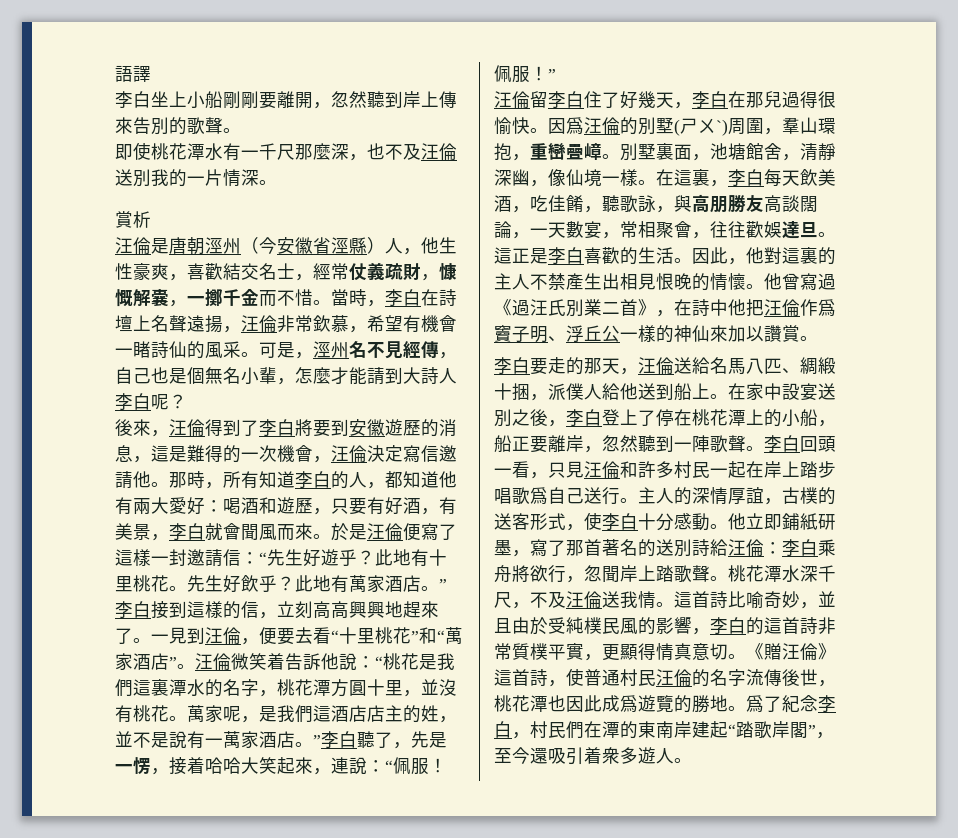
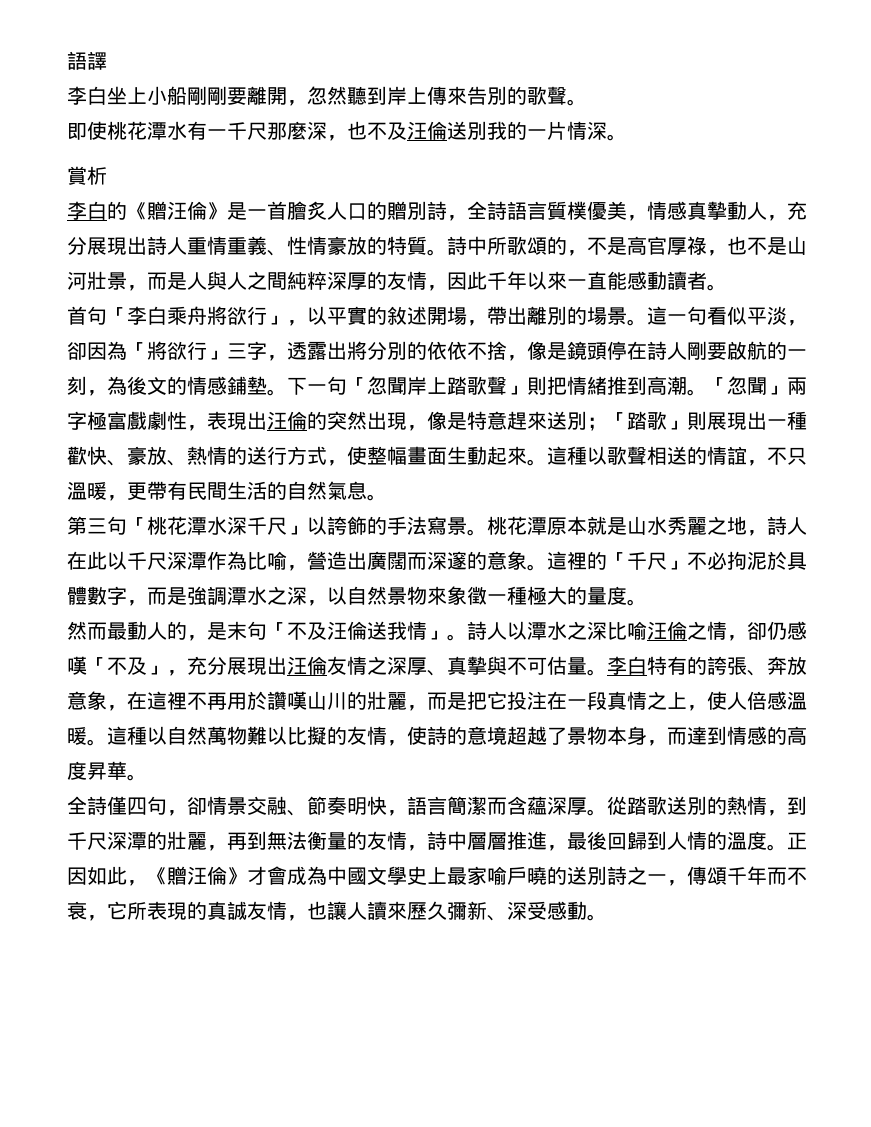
- 汪倫是唐朝涇州（今安徽省涇縣）人，他生性豪爽，喜歡結交名士，經常仗義疏財，慷慨解囊，一擲千金而不惜。當時，李白在詩壇上名聲遠揚，汪倫非常欽慕，希望有機會一睹詩仙的風采。可是，涇州名不見經傳，自己也是個無名小輩，怎麼才能請到大詩人李白呢？
- 後來，汪倫得到了李白將要到安徽遊歷的消息，這是難得的一次機會，汪倫決定寫信邀請他。那時，所有知道李白的人，都知道他有兩大愛好：喝酒和遊歷，只要有好酒，有美景，李白就會聞風而來。於是汪倫便寫了這樣一封邀請信：“先生好遊乎？此地有十里桃花。先生好飲乎？此地有萬家酒店。”李白接到這樣的信，立刻高高興興地趕來了。一見到汪倫，便要去看“十里桃花”和“萬家酒店”。汪倫微笑着告訴他說：“桃花是我們這裏潭水的名字，桃花潭方圓十里，並沒有桃花。萬家呢，是我們這酒店店主的姓，並不是說有一萬家酒店。”李白聽了，先是一愣，接着哈哈大笑起來，連說：“佩服！佩服！”
- 汪倫留李白住了好幾天，李白在那兒過得很愉快。因爲汪倫的別墅(ㄕㄨˋ)周圍，羣山環抱，重巒疊嶂。別墅裏面，池塘館舍，清靜深幽，像仙境一樣。在這裏，李白每天飲美酒，吃佳餚，聽歌詠，與高朋勝友高談闊論，一天數宴，常相聚會，往往歡娛達旦。這正是李白喜歡的生活。因此，他對這裏的主人不禁產生出相見恨晚的情懷。他曾寫過《過汪氏別業二首》，在詩中他把汪倫作爲竇子明、浮丘公一樣的神仙來加以讚賞。
- 李白要走的那天，汪倫送給名馬八匹、綢緞十捆，派僕人給他送到船上。在家中設宴送別之後，李白登上了停在桃花潭上的小船，船正要離岸，忽然聽到一陣歌聲。李白回頭一看，只見汪倫和許多村民一起在岸上踏步唱歌爲自己送行。主人的深情厚誼，古樸的送客形式，使李白十分感動。他立即鋪紙研墨，寫了那首著名的送別詩給汪倫：李白乘舟將欲行，忽聞岸上踏歌聲。桃花潭水深千尺，不及汪倫送我情。這首詩比喻奇妙，並且由於受純樸民風的影響，李白的這首詩非常質樸平實，更顯得情真意切。《贈汪倫》這首詩，使普通村民汪倫的名字流傳後世，桃花潭也因此成爲遊覽的勝地。爲了紀念李白，村民們在潭的東南岸建起“踏歌岸閣”，至今還吸引着衆多遊人。
+ 李白的《贈汪倫》是一首膾炙人口的贈別詩，全詩語言質樸優美，情感真摯動人，充分展現出詩人重情重義、性情豪放的特質。詩中所歌頌的，不是高官厚祿，也不是山河壯景，而是人與人之間純粹深厚的友情，因此千年以來一直能感動讀者。
+ 首句「李白乘舟將欲行」，以平實的敘述開場，帶出離別的場景。這一句看似平淡，卻因為「將欲行」三字，透露出將分別的依依不捨，像是鏡頭停在詩人剛要啟航的一刻，為後文的情感鋪墊。下一句「忽聞岸上踏歌聲」則把情緒推到高潮。「忽聞」兩字極富戲劇性，表現出汪倫的突然出現，像是特意趕來送別；「踏歌」則展現出一種歡快、豪放、熱情的送行方式，使整幅畫面生動起來。這種以歌聲相送的情誼，不只溫暖，更帶有民間生活的自然氣息。
+ 第三句「桃花潭水深千尺」以誇飾的手法寫景。桃花潭原本就是山水秀麗之地，詩人在此以千尺深潭作為比喻，營造出廣闊而深邃的意象。這裡的「千尺」不必拘泥於具體數字，而是強調潭水之深，以自然景物來象徵一種極大的量度。
+ 然而最動人的，是末句「不及汪倫送我情」。詩人以潭水之深比喻汪倫之情，卻仍感嘆「不及」，充分展現出汪倫友情之深厚、真摯與不可估量。李白特有的誇張、奔放意象，在這裡不再用於讚嘆山川的壯麗，而是把它投注在一段真情之上，使人倍感溫暖。這種以自然萬物難以比擬的友情，使詩的意境超越了景物本身，而達到情感的高度昇華。
+ 全詩僅四句，卻情景交融、節奏明快，語言簡潔而含蘊深厚。從踏歌送別的熱情，到千尺深潭的壯麗，再到無法衡量的友情，詩中層層推進，最後回歸到人情的溫度。正因如此，《贈汪倫》才會成為中國文學史上最家喻戶曉的送別詩之一，傳頌千年而不衰，它所表現的真誠友情，也讓人讀來歷久彌新、深受感動。

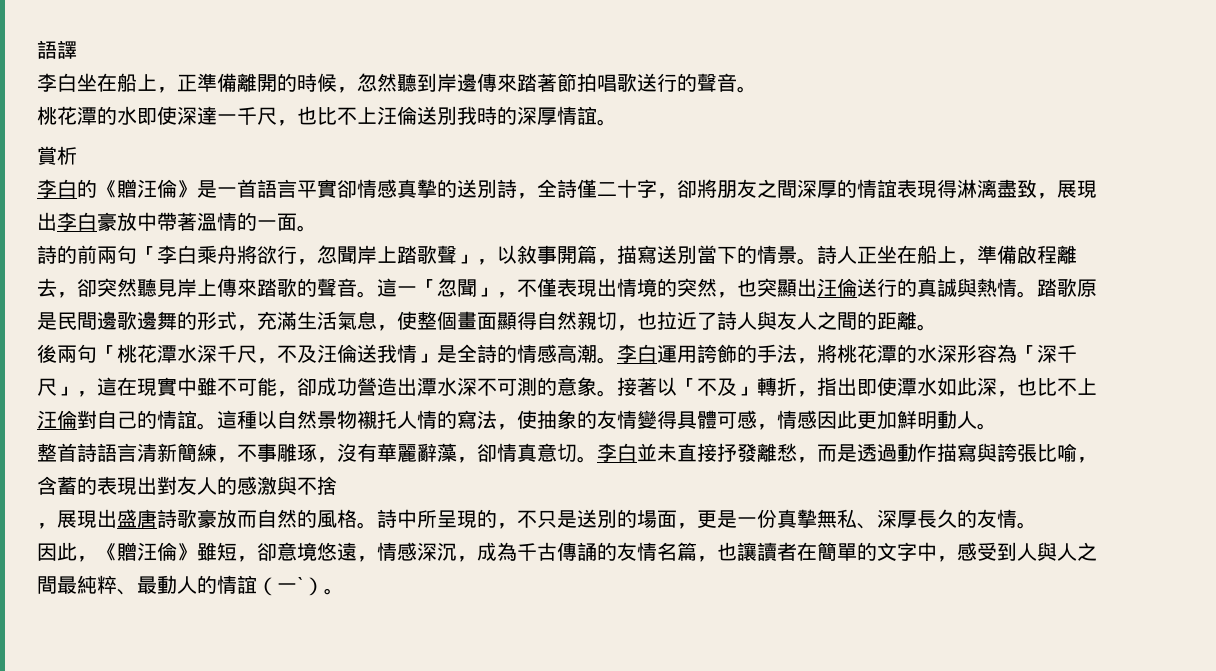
- 李白坐上小船剛剛要離開，忽然聽到岸上傳來告別的歌聲。
- 即使桃花潭水有一千尺那麼深，也不及汪倫送別我的一片情深。
+ 李白坐在船上，正準備離開的時候，忽然聽到岸邊傳來踏著節拍唱歌送行的聲音。
+ 桃花潭的水即使深達一千尺，也比不上汪倫送別我時的深厚情誼。
- 李白的《贈汪倫》是一首膾炙人口的贈別詩，全詩語言質樸優美，情感真摯動人，充分展現出詩人重情重義、性情豪放的特質。詩中所歌頌的，不是高官厚祿，也不是山河壯景，而是人與人之間純粹深厚的友情，因此千年以來一直能感動讀者。
- 首句「李白乘舟將欲行」，以平實的敘述開場，帶出離別的場景。這一句看似平淡，卻因為「將欲行」三字，透露出將分別的依依不捨，像是鏡頭停在詩人剛要啟航的一刻，為後文的情感鋪墊。下一句「忽聞岸上踏歌聲」則把情緒推到高潮。「忽聞」兩字極富戲劇性，表現出汪倫的突然出現，像是特意趕來送別；「踏歌」則展現出一種歡快、豪放、熱情的送行方式，使整幅畫面生動起來。這種以歌聲相送的情誼，不只溫暖，更帶有民間生活的自然氣息。
- 第三句「桃花潭水深千尺」以誇飾的手法寫景。桃花潭原本就是山水秀麗之地，詩人在此以千尺深潭作為比喻，營造出廣闊而深邃的意象。這裡的「千尺」不必拘泥於具體數字，而是強調潭水之深，以自然景物來象徵一種極大的量度。
- 然而最動人的，是末句「不及汪倫送我情」。詩人以潭水之深比喻汪倫之情，卻仍感嘆「不及」，充分展現出汪倫友情之深厚、真摯與不可估量。李白特有的誇張、奔放意象，在這裡不再用於讚嘆山川的壯麗，而是把它投注在一段真情之上，使人倍感溫暖。這種以自然萬物難以比擬的友情，使詩的意境超越了景物本身，而達到情感的高度昇華。
- 全詩僅四句，卻情景交融、節奏明快，語言簡潔而含蘊深厚。從踏歌送別的熱情，到千尺深潭的壯麗，再到無法衡量的友情，詩中層層推進，最後回歸到人情的溫度。正因如此，《贈汪倫》才會成為中國文學史上最家喻戶曉的送別詩之一，傳頌千年而不衰，它所表現的真誠友情，也讓人讀來歷久彌新、深受感動。
+ 李白的《贈汪倫》是一首語言平實卻情感真摯的送別詩，全詩僅二十字，卻將朋友之間深厚的情誼表現得淋漓盡致，展現出李白豪放中帶著溫情的一面。
+ 詩的前兩句「李白乘舟將欲行，忽聞岸上踏歌聲」，以敘事開篇，描寫送別當下的情景。詩人正坐在船上，準備啟程離去，卻突然聽見岸上傳來踏歌的聲音。這一「忽聞」，不僅表現出情境的突然，也突顯出汪倫送行的真誠與熱情。踏歌原是民間邊歌邊舞的形式，充滿生活氣息，使整個畫面顯得自然親切，也拉近了詩人與友人之間的距離。
+ 後兩句「桃花潭水深千尺，不及汪倫送我情」是全詩的情感高潮。李白運用誇飾的手法，將桃花潭的水深形容為「深千尺」，這在現實中雖不可能，卻成功營造出潭水深不可測的意象。接著以「不及」轉折，指出即使潭水如此深，也比不上汪倫對自己的情誼。這種以自然景物襯托人情的寫法，使抽象的友情變得具體可感，情感因此更加鮮明動人。
+ 整首詩語言清新簡練，不事雕琢，沒有華麗辭藻，卻情真意切。李白並未直接抒發離愁，而是透過動作描寫與誇張比喻，含蓄的表現出對友人的感激與不捨
+ ，展現出盛唐詩歌豪放而自然的風格。詩中所呈現的，不只是送別的場面，更是一份真摯無私、深厚長久的友情。
+ 因此，《贈汪倫》雖短，卻意境悠遠，情感深沉，成為千古傳誦的友情名篇，也讓讀者在簡單的文字中，感受到人與人之間最純粹、最動人的情誼（一ˋ）。

